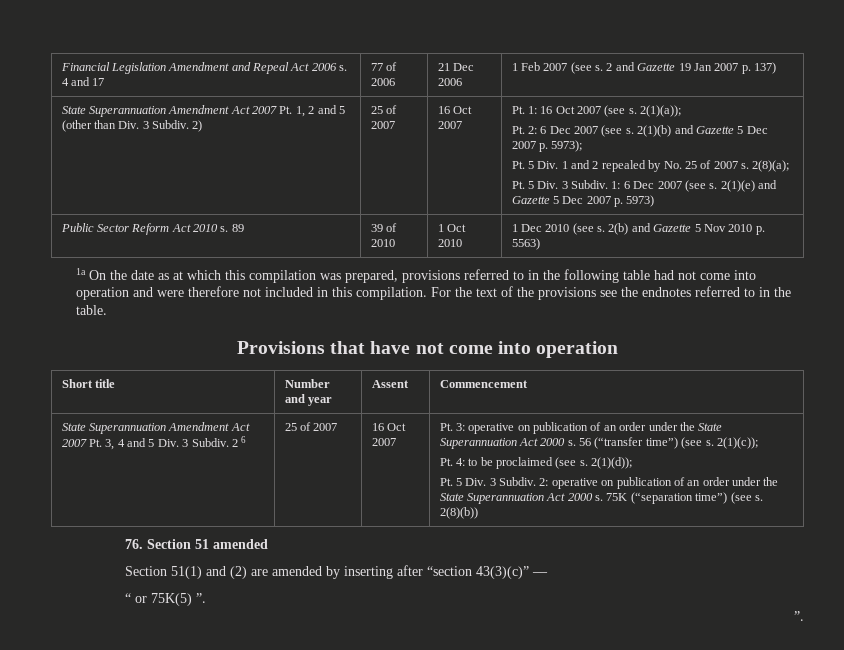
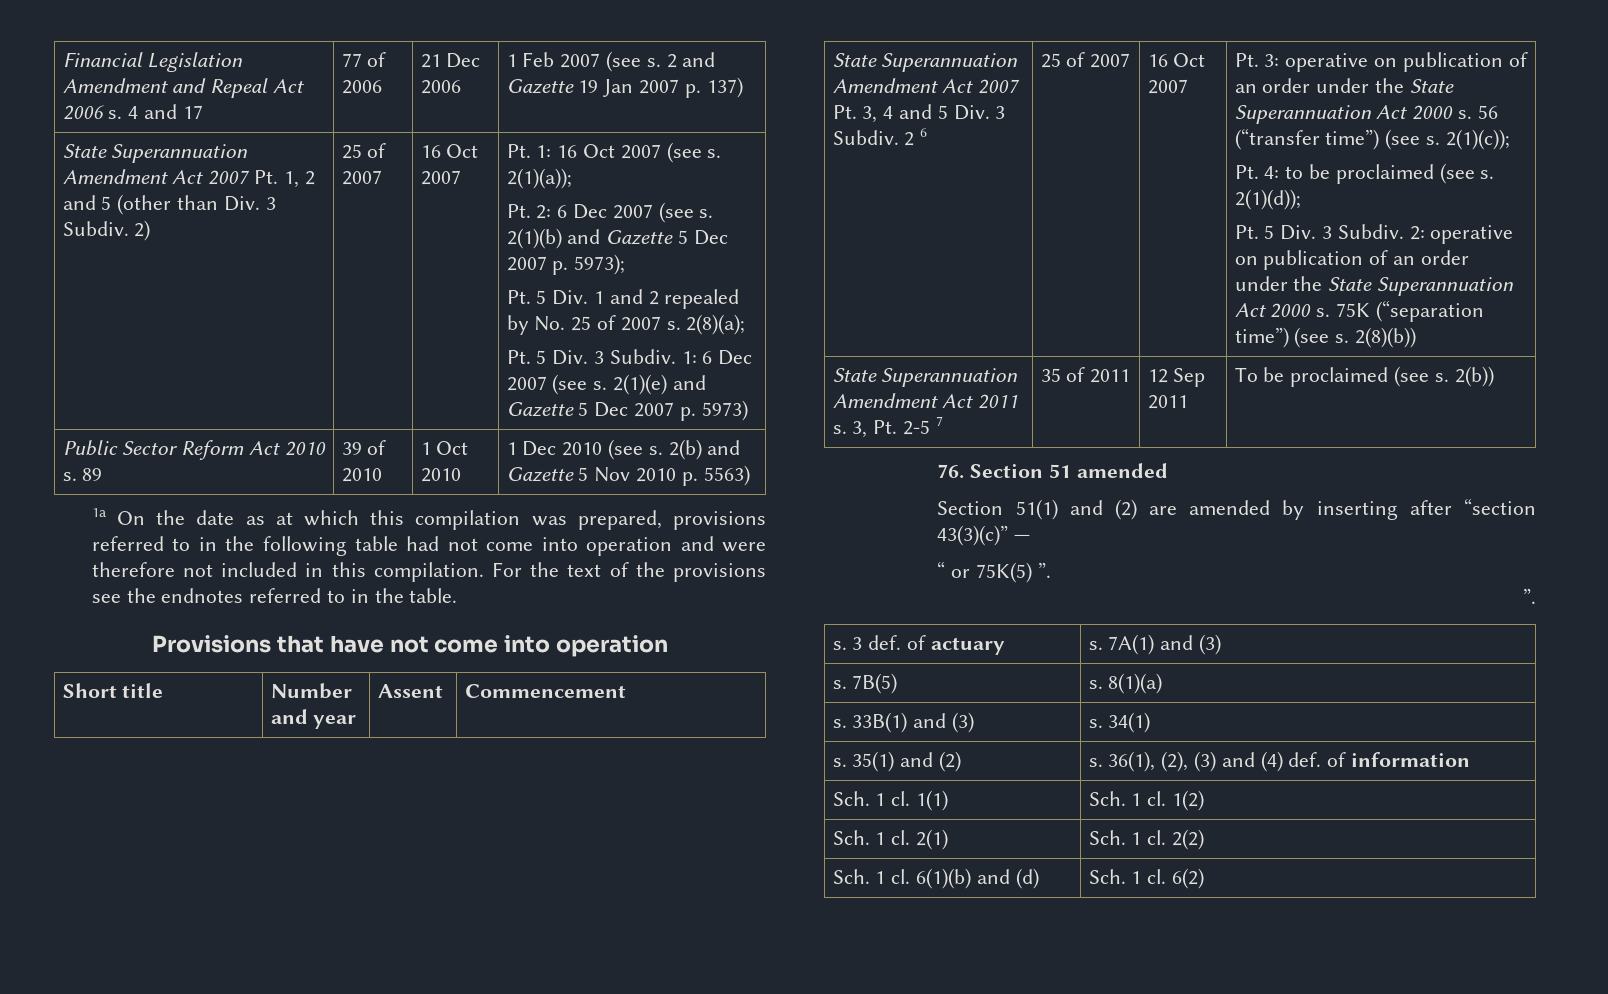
+ State Superannuation Amendment Act 2011 s. 3, Pt. 2-5 7 | 35 of 2011 | 12 Sep 2011 | To be proclaimed (see s. 2(b))
+ s. 3 def. of actuary | s. 7A(1) and (3)
+ s. 7B(5) | s. 8(1)(a)
+ s. 33B(1) and (3) | s. 34(1)
+ s. 35(1) and (2) | s. 36(1), (2), (3) and (4) def. of information
+ Sch. 1 cl. 1(1) | Sch. 1 cl. 1(2)
+ Sch. 1 cl. 2(1) | Sch. 1 cl. 2(2)
+ Sch. 1 cl. 6(1)(b) and (d) | Sch. 1 cl. 6(2)

